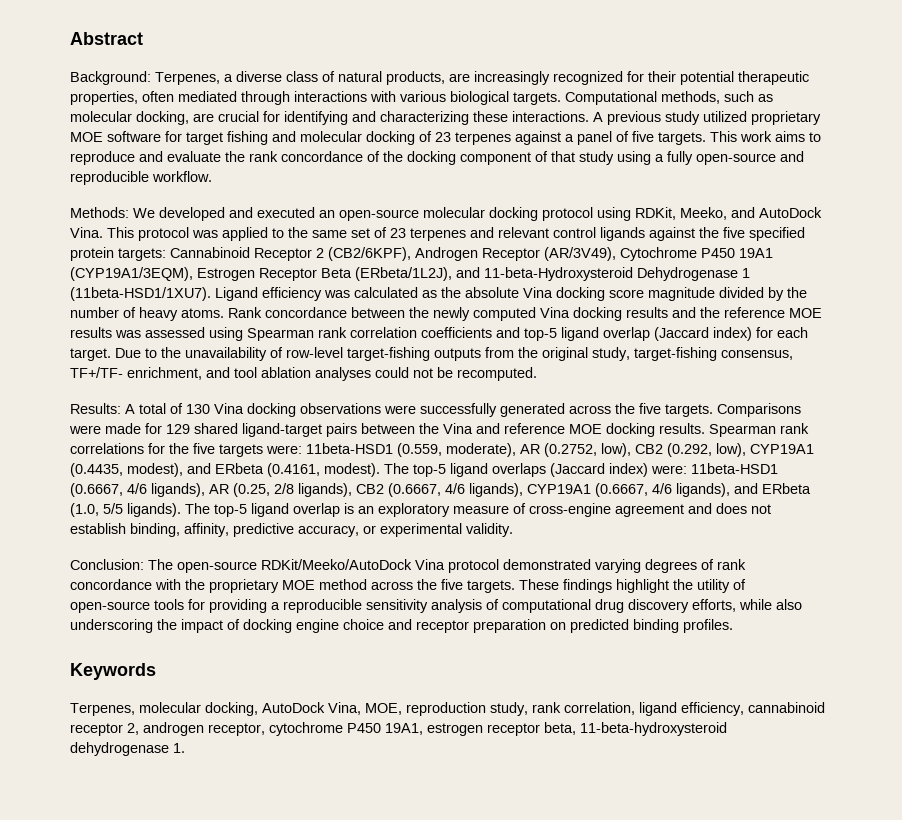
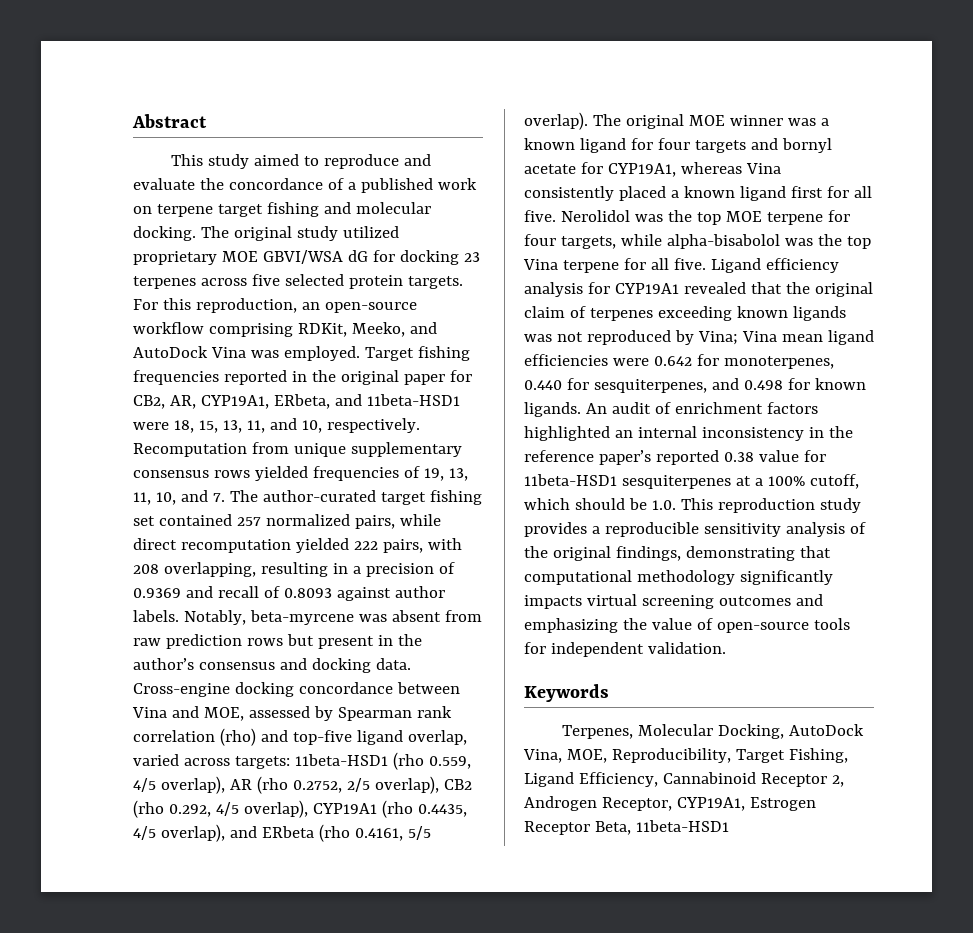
- Background: Terpenes, a diverse class of natural products, are increasingly recognized for their potential therapeutic properties, often mediated through interactions with various biological targets. Computational methods, such as molecular docking, are crucial for identifying and characterizing these interactions. A previous study utilized proprietary MOE software for target fishing and molecular docking of 23 terpenes against a panel of five targets. This work aims to reproduce and evaluate the rank concordance of the docking component of that study using a fully open-source and reproducible workflow.
- Methods: We developed and executed an open-source molecular docking protocol using RDKit, Meeko, and AutoDock Vina. This protocol was applied to the same set of 23 terpenes and relevant control ligands against the five specified protein targets: Cannabinoid Receptor 2 (CB2/6KPF), Androgen Receptor (AR/3V49), Cytochrome P450 19A1 (CYP19A1/3EQM), Estrogen Receptor Beta (ERbeta/1L2J), and 11-beta-Hydroxysteroid Dehydrogenase 1 (11beta-HSD1/1XU7). Ligand efficiency was calculated as the absolute Vina docking score magnitude divided by the number of heavy atoms. Rank concordance between the newly computed Vina docking results and the reference MOE results was assessed using Spearman rank correlation coefficients and top-5 ligand overlap (Jaccard index) for each target. Due to the unavailability of row-level target-fishing outputs from the original study, target-fishing consensus, TF+/TF- enrichment, and tool ablation analyses could not be recomputed.
- Results: A total of 130 Vina docking observations were successfully generated across the five targets. Comparisons were made for 129 shared ligand-target pairs between the Vina and reference MOE docking results. Spearman rank correlations for the five targets were: 11beta-HSD1 (0.559, moderate), AR (0.2752, low), CB2 (0.292, low), CYP19A1 (0.4435, modest), and ERbeta (0.4161, modest). The top-5 ligand overlaps (Jaccard index) were: 11beta-HSD1 (0.6667, 4/6 ligands), AR (0.25, 2/8 ligands), CB2 (0.6667, 4/6 ligands), CYP19A1 (0.6667, 4/6 ligands), and ERbeta (1.0, 5/5 ligands). The top-5 ligand overlap is an exploratory measure of cross-engine agreement and does not establish binding, affinity, predictive accuracy, or experimental validity.
- Conclusion: The open-source RDKit/Meeko/AutoDock Vina protocol demonstrated varying degrees of rank concordance with the proprietary MOE method across the five targets. These findings highlight the utility of open-source tools for providing a reproducible sensitivity analysis of computational drug discovery efforts, while also underscoring the impact of docking engine choice and receptor preparation on predicted binding profiles.
+ This study aimed to reproduce and evaluate the concordance of a published work on terpene target fishing and molecular docking. The original study utilized proprietary MOE GBVI/WSA dG for docking 23 terpenes across five selected protein targets. For this reproduction, an open-source workflow comprising RDKit, Meeko, and AutoDock Vina was employed. Target fishing frequencies reported in the original paper for CB2, AR, CYP19A1, ERbeta, and 11beta-HSD1 were 18, 15, 13, 11, and 10, respectively. Recomputation from unique supplementary consensus rows yielded frequencies of 19, 13, 11, 10, and 7. The author-curated target fishing set contained 257 normalized pairs, while direct recomputation yielded 222 pairs, with 208 overlapping, resulting in a precision of 0.9369 and recall of 0.8093 against author labels. Notably, beta-myrcene was absent from raw prediction rows but present in the author’s consensus and docking data. Cross-engine docking concordance between Vina and MOE, assessed by Spearman rank correlation (rho) and top-five ligand overlap, varied across targets: 11beta-HSD1 (rho 0.559, 4/5 overlap), AR (rho 0.2752, 2/5 overlap), CB2 (rho 0.292, 4/5 overlap), CYP19A1 (rho 0.4435, 4/5 overlap), and ERbeta (rho 0.4161, 5/5 overlap). The original MOE winner was a known ligand for four targets and bornyl acetate for CYP19A1, whereas Vina consistently placed a known ligand first for all five. Nerolidol was the top MOE terpene for four targets, while alpha-bisabolol was the top Vina terpene for all five. Ligand efficiency analysis for CYP19A1 revealed that the original claim of terpenes exceeding known ligands was not reproduced by Vina; Vina mean ligand efficiencies were 0.642 for monoterpenes, 0.440 for sesquiterpenes, and 0.498 for known ligands. An audit of enrichment factors highlighted an internal inconsistency in the reference paper’s reported 0.38 value for 11beta-HSD1 sesquiterpenes at a 100% cutoff, which should be 1.0. This reproduction study provides a reproducible sensitivity analysis of the original findings, demonstrating that computational methodology significantly impacts virtual screening outcomes and emphasizing the value of open-source tools for independent validation.
- Terpenes, molecular docking, AutoDock Vina, MOE, reproduction study, rank correlation, ligand efficiency, cannabinoid receptor 2, androgen receptor, cytochrome P450 19A1, estrogen receptor beta, 11-beta-hydroxysteroid dehydrogenase 1.
+ Terpenes, Molecular Docking, AutoDock Vina, MOE, Reproducibility, Target Fishing, Ligand Efficiency, Cannabinoid Receptor 2, Androgen Receptor, CYP19A1, Estrogen Receptor Beta, 11beta-HSD1

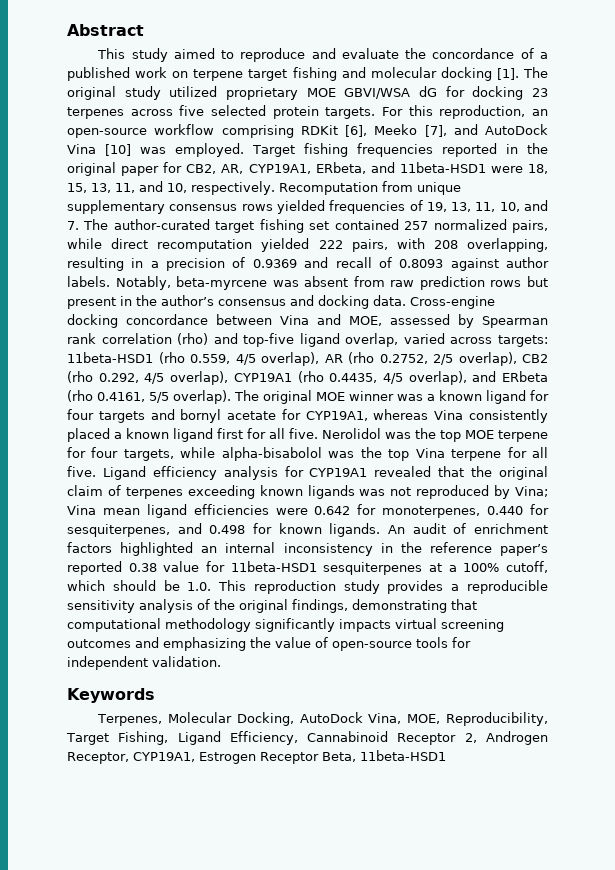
- This study aimed to reproduce and evaluate the concordance of a published work on terpene target fishing and molecular docking.
+ This study aimed to reproduce and evaluate the concordance of a published work on terpene target fishing and molecular docking [1].
- For this reproduction, an open-source workflow comprising RDKit, Meeko, and AutoDock Vina was employed.
+ For this reproduction, an open-source workflow comprising RDKit [6], Meeko [7], and AutoDock Vina [10] was employed.

